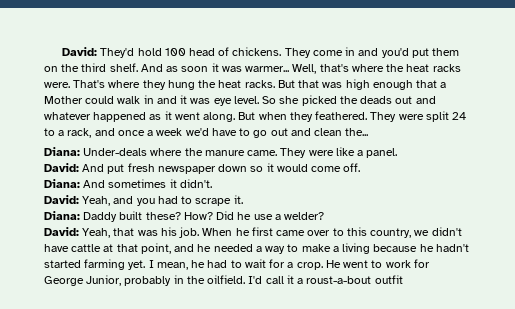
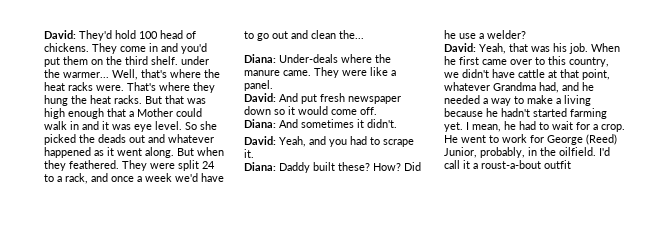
- They come in and you'd put them on the third shelf. And as soon it was warmer...
+ They come in and you'd put them on the third shelf. under the warmer...
- When he first came over to this country, we didn't have cattle at that point, and he needed a way to make a living because he hadn't started farming yet.
+ When he first came over to this country, we didn't have cattle at that point, whatever Grandma had, and he needed a way to make a living because he hadn't started farming yet.
- He went to work for George Junior, probably in the oilfield.
+ He went to work for George (Reed) Junior, probably, in the oilfield.

